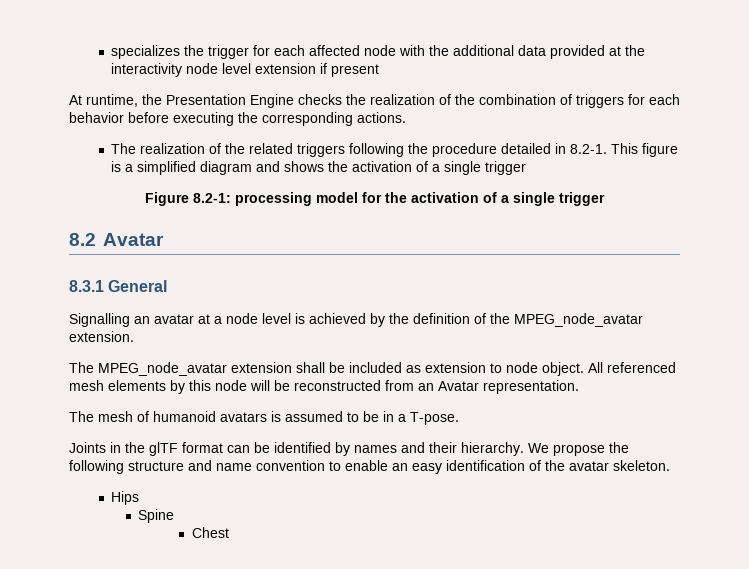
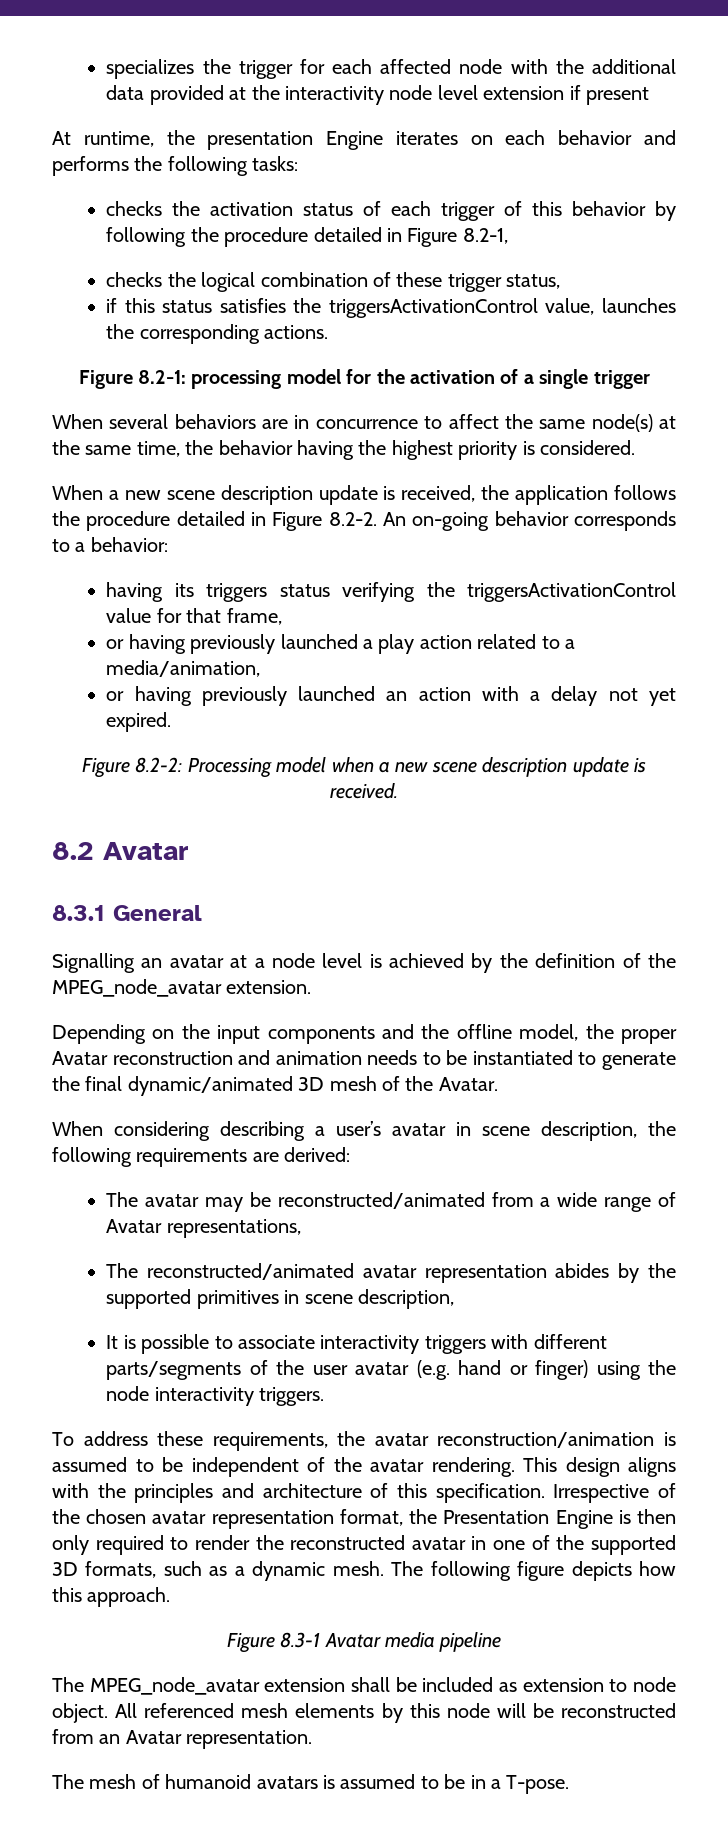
- At runtime, the Presentation Engine checks the realization of the combination of triggers for each behavior before executing the corresponding actions.
- The realization of the related triggers following the procedure detailed in 8.2-1. This figure is a simplified diagram and shows the activation of a single trigger
+ At runtime, the presentation Engine iterates on each behavior and performs the following tasks:
+ checks the activation status of each trigger of this behavior by following the procedure detailed in Figure 8.2-1,
+ checks the logical combination of these trigger status,
+ if this status satisfies the triggersActivationControl value, launches the corresponding actions.
+ When several behaviors are in concurrence to affect the same node(s) at the same time, the behavior having the highest priority is considered.
+ When a new scene description update is received, the application follows the procedure detailed in Figure 8.2-2. An on-going behavior corresponds to a behavior:
+ having its triggers status verifying the triggersActivationControl value for that frame,
+ or having previously launched a play action related to a media/animation,
+ or having previously launched an action with a delay not yet expired.
+ Figure 8.2-2: Processing model when a new scene description update is received.
+ Depending on the input components and the offline model, the proper Avatar reconstruction and animation needs to be instantiated to generate the final dynamic/animated 3D mesh of the Avatar.
+ When considering describing a user’s avatar in scene description, the following requirements are derived:
+ The avatar may be reconstructed/animated from a wide range of Avatar representations,
+ The reconstructed/animated avatar representation abides by the supported primitives in scene description,
+ It is possible to associate interactivity triggers with different parts/segments of the user avatar (e.g. hand or finger) using the node interactivity triggers.
+ To address these requirements, the avatar reconstruction/animation is assumed to be independent of the avatar rendering. This design aligns with the principles and architecture of this specification. Irrespective of the chosen avatar representation format, the Presentation Engine is then only required to render the reconstructed avatar in one of the supported 3D formats, such as a dynamic mesh. The following figure depicts how this approach.
+ Figure 8.3-1 Avatar media pipeline
- Joints in the glTF format can be identified by names and their hierarchy. We propose the following structure and name convention to enable an easy identification of the avatar skeleton.
- Hips
- Spine
- Chest

